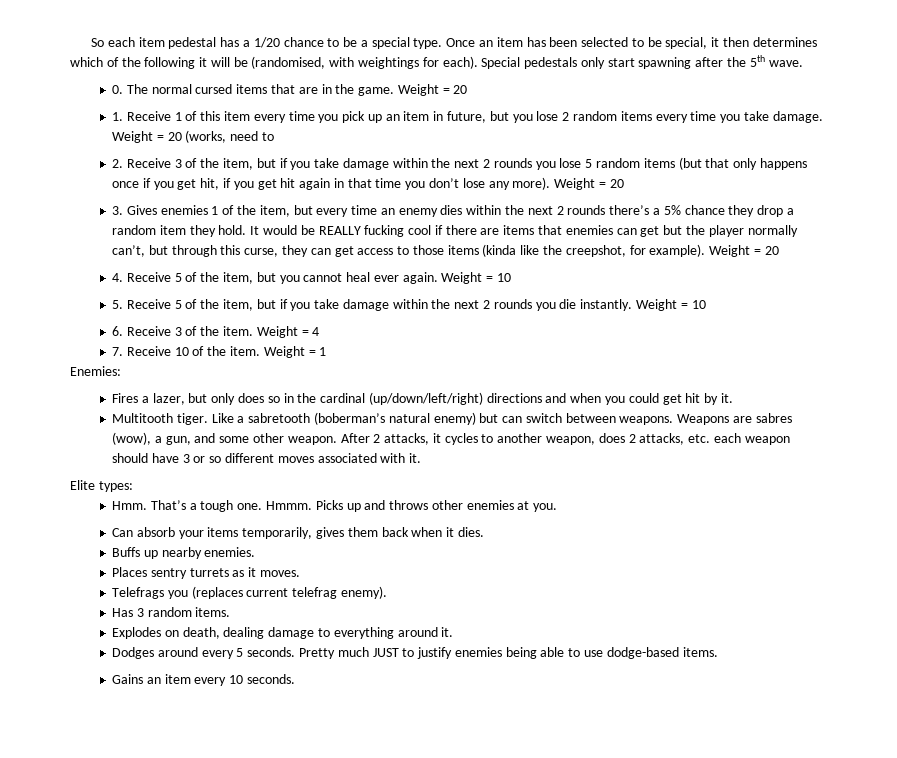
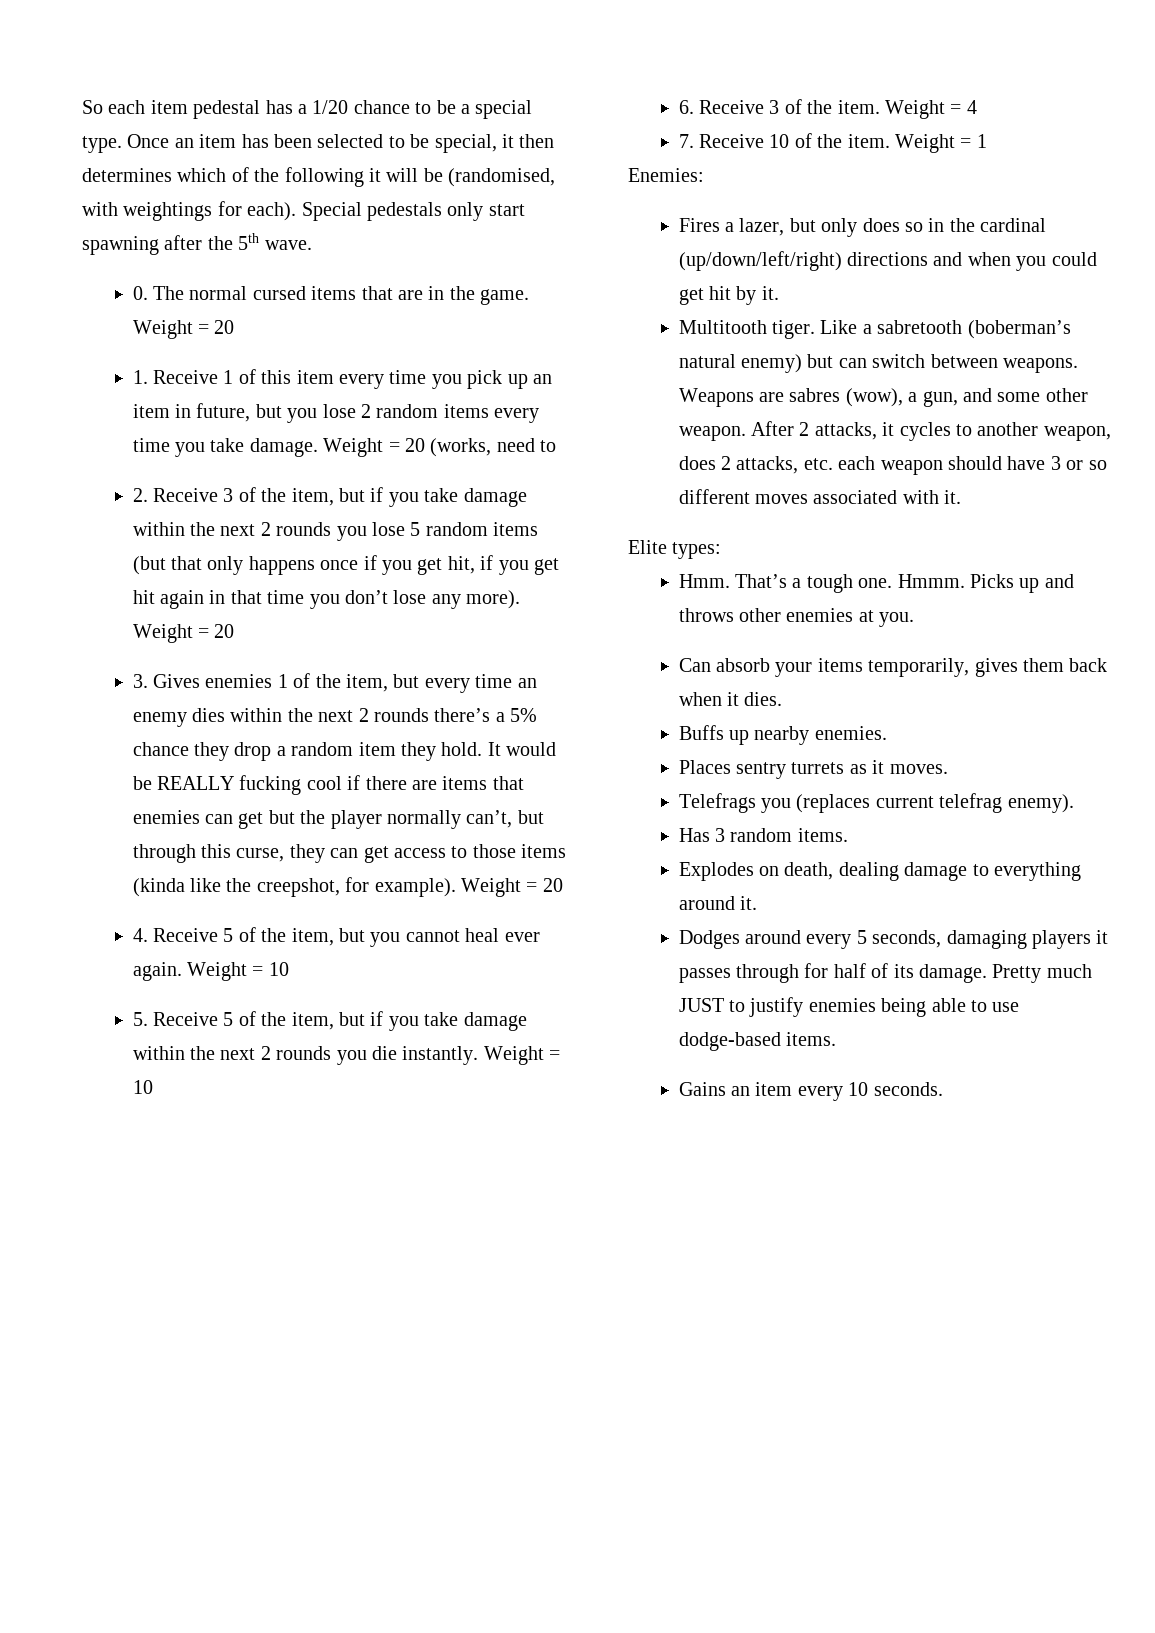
- Dodges around every 5 seconds.
+ Dodges around every 5 seconds, damaging players it passes through for half of its damage.

